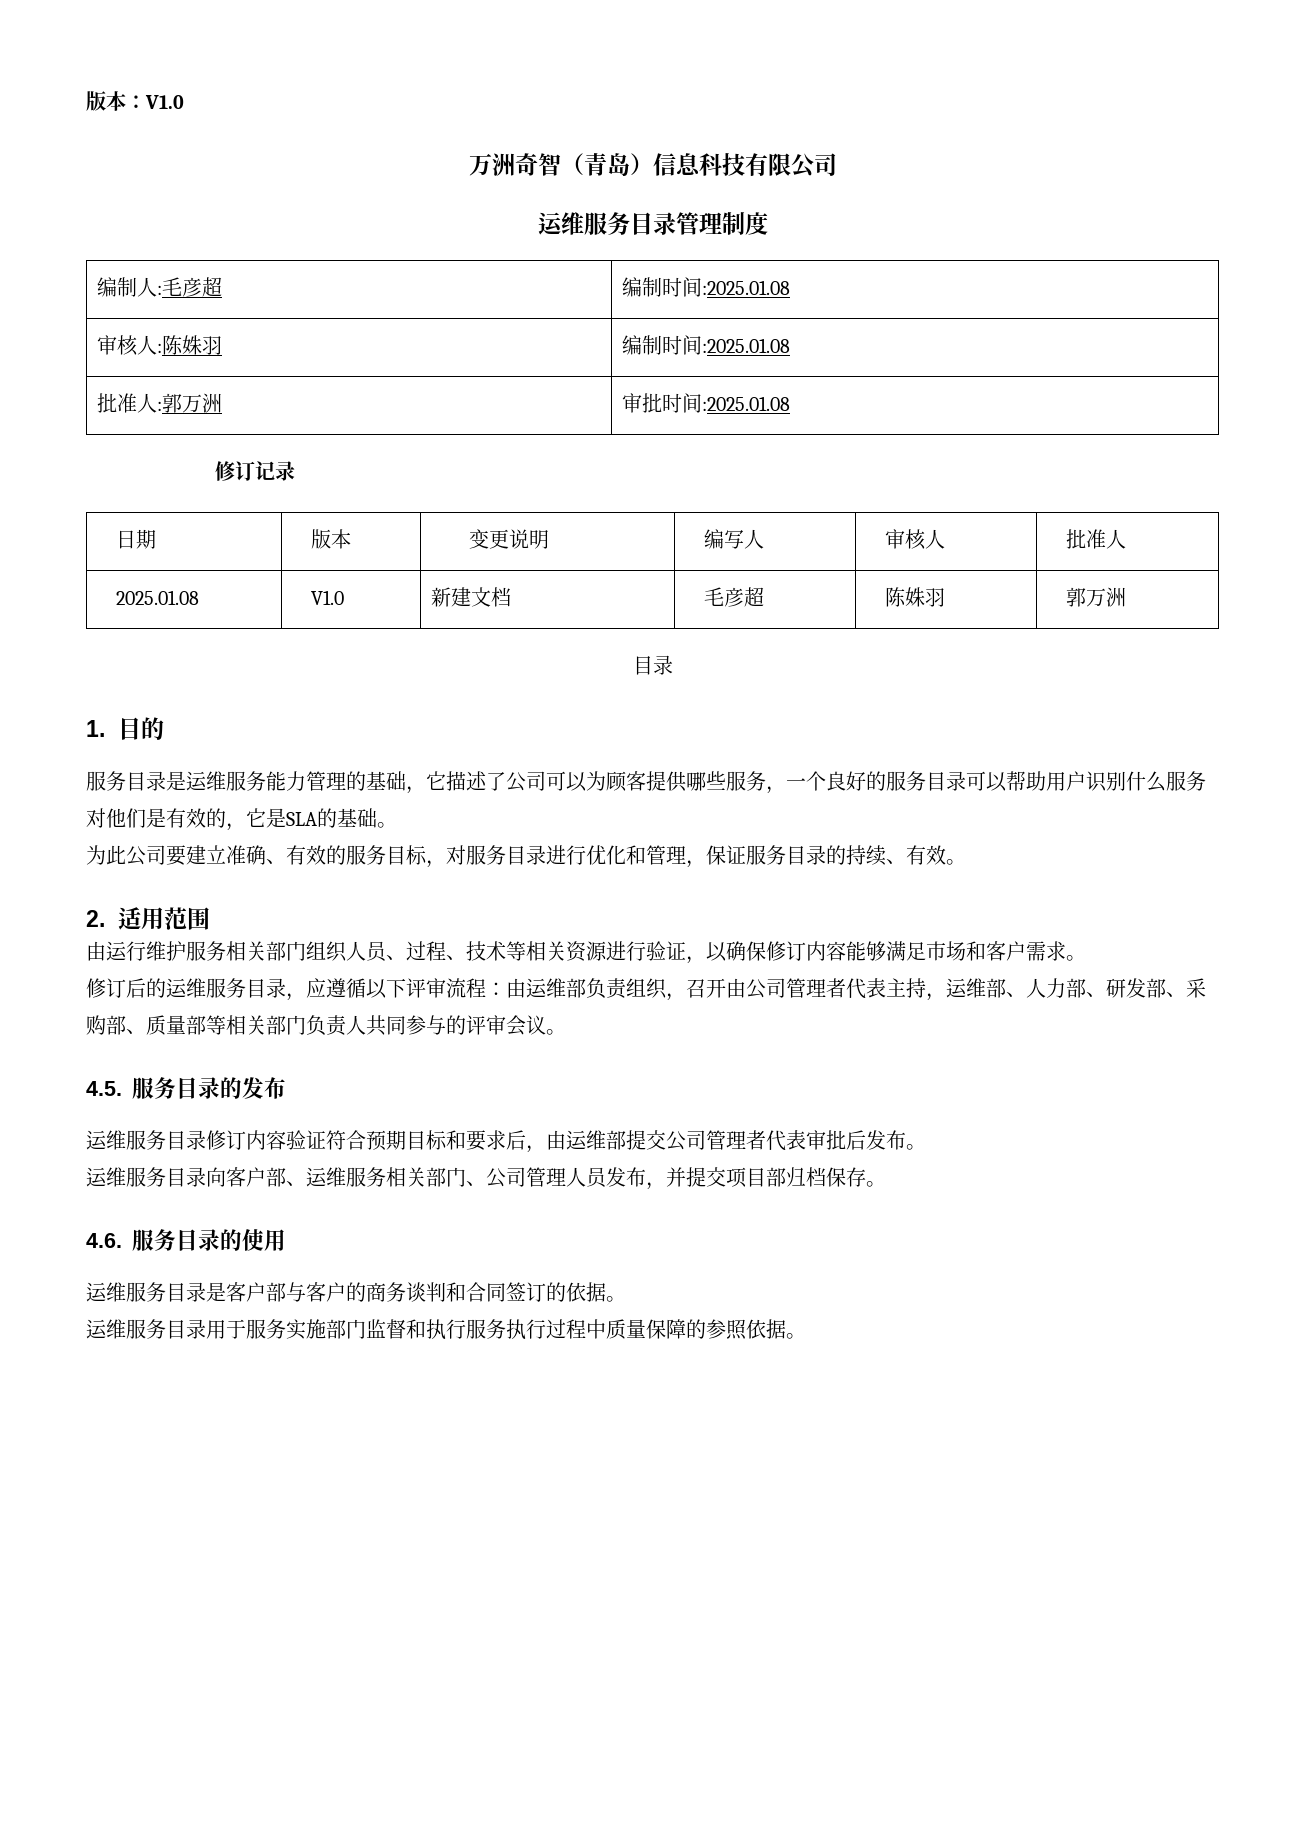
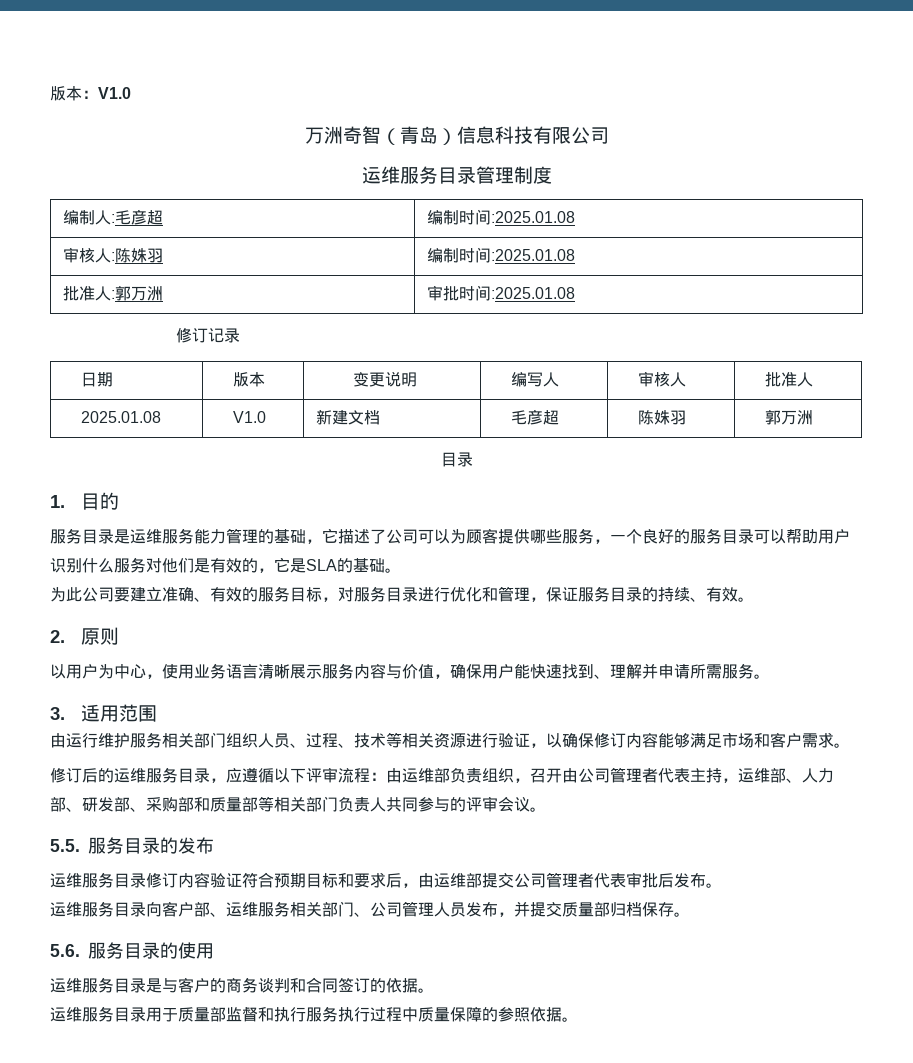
- 2.适用范围
+ 2.原则
+ 以用户为中心，使用业务语言清晰展示服务内容与价值，确保用户能快速找到、理解并申请所需服务。
+ 3.适用范围
- 修订后的运维服务目录，应遵循以下评审流程：由运维部负责组织，召开由公司管理者代表主持，运维部、人力部、研发部、采购部、质量部等相关部门负责人共同参与的评审会议。
+ 修订后的运维服务目录，应遵循以下评审流程：由运维部负责组织，召开由公司管理者代表主持，运维部、人力部、研发部、采购部和质量部等相关部门负责人共同参与的评审会议。
- 4.5.服务目录的发布
+ 5.5.服务目录的发布
- 运维服务目录向客户部、运维服务相关部门、公司管理人员发布，并提交项目部归档保存。
+ 运维服务目录向客户部、运维服务相关部门、公司管理人员发布，并提交质量部归档保存。
- 4.6.服务目录的使用
+ 5.6.服务目录的使用
- 运维服务目录是客户部与客户的商务谈判和合同签订的依据。
+ 运维服务目录是与客户的商务谈判和合同签订的依据。
- 运维服务目录用于服务实施部门监督和执行服务执行过程中质量保障的参照依据。
+ 运维服务目录用于质量部监督和执行服务执行过程中质量保障的参照依据。

